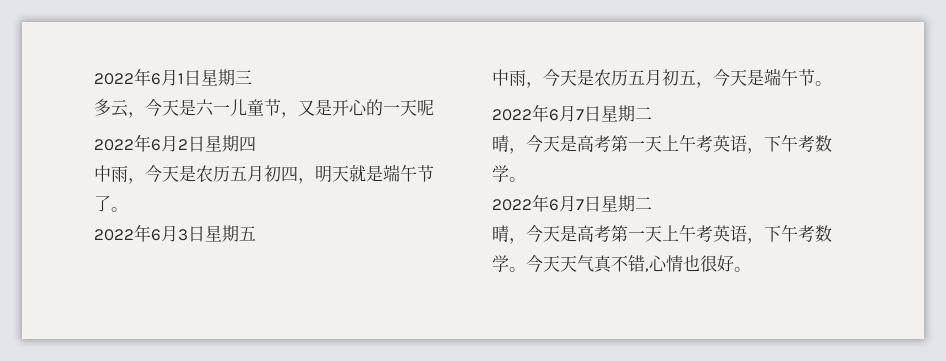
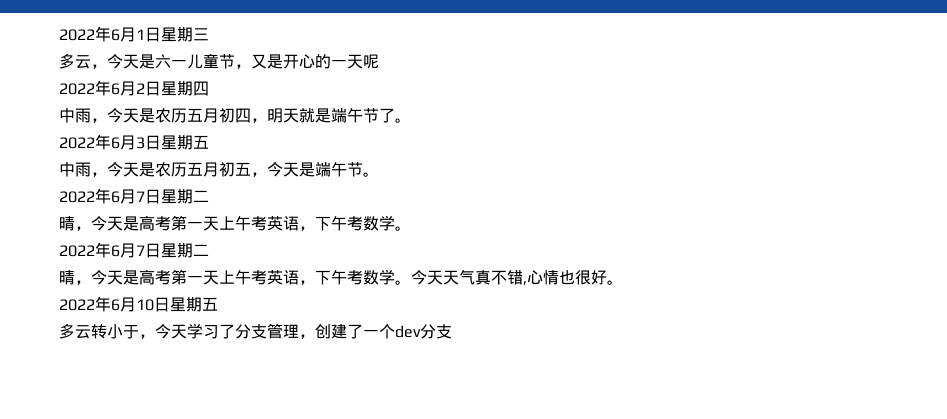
+ 2022年6月10日星期五
+ 多云转小于，今天学习了分支管理，创建了一个dev分支

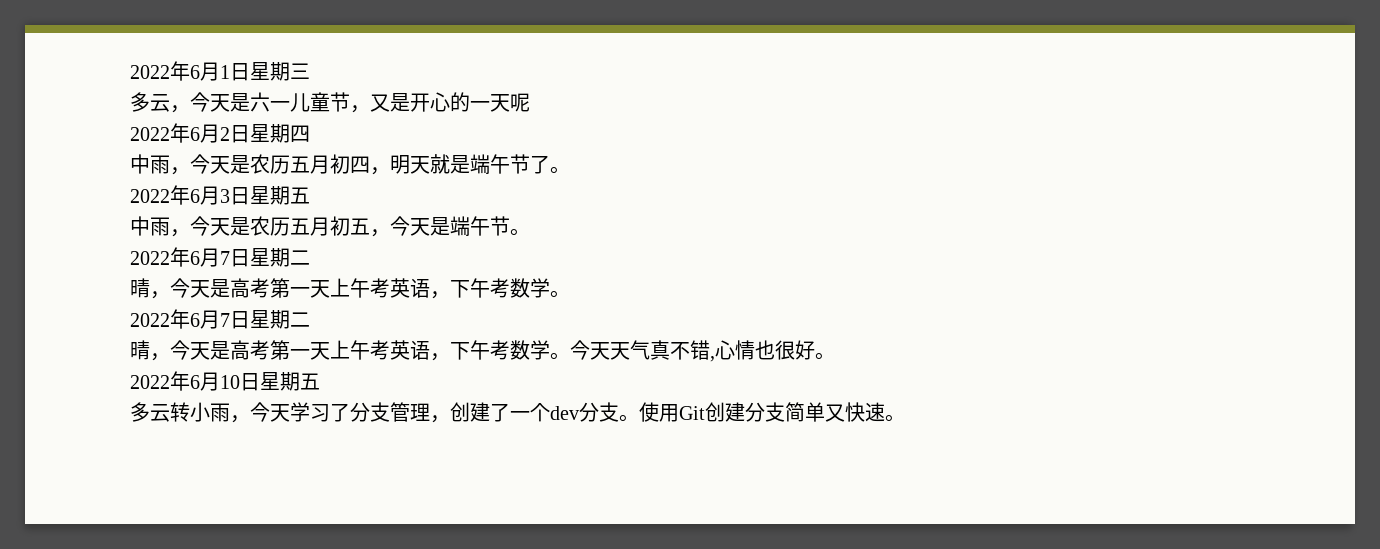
- 多云转小于，今天学习了分支管理，创建了一个dev分支
+ 多云转小雨，今天学习了分支管理，创建了一个dev分支。使用Git创建分支简单又快速。

